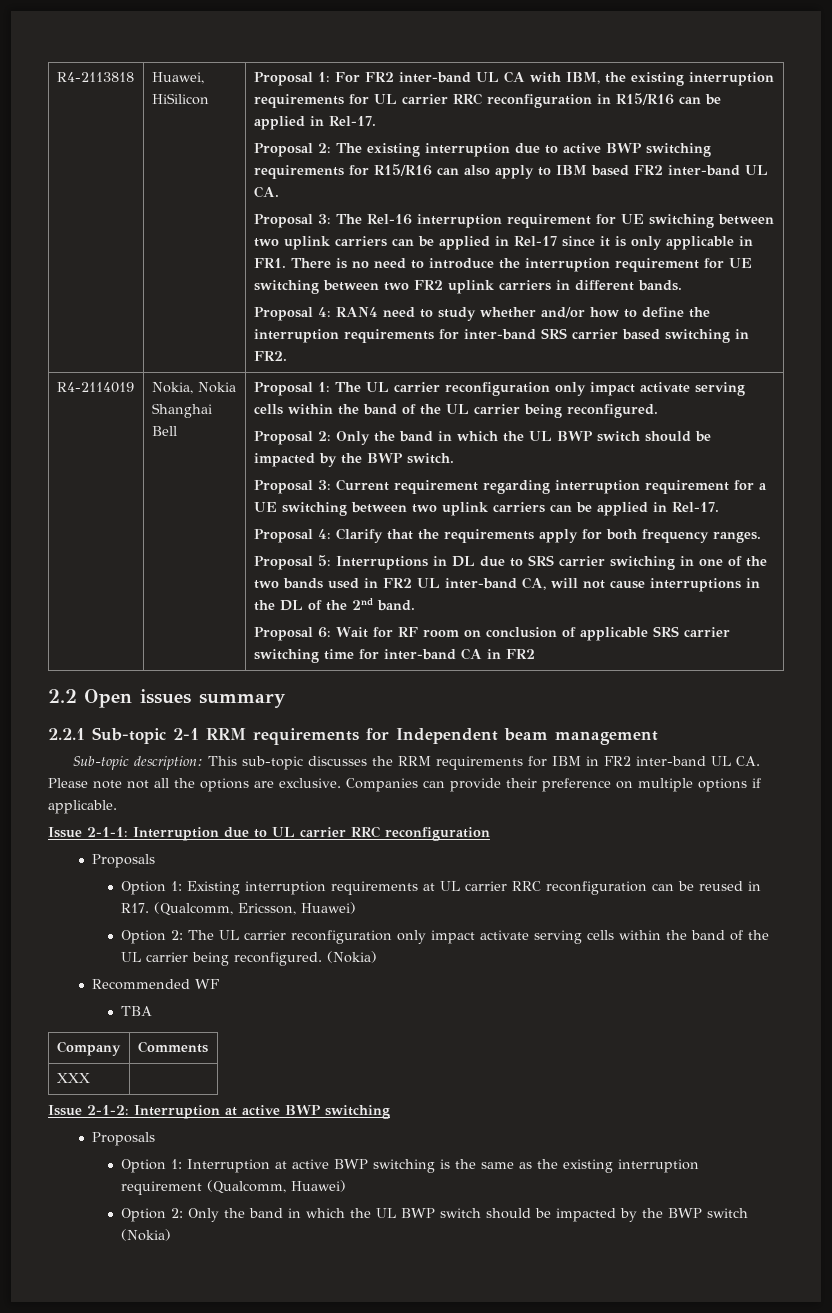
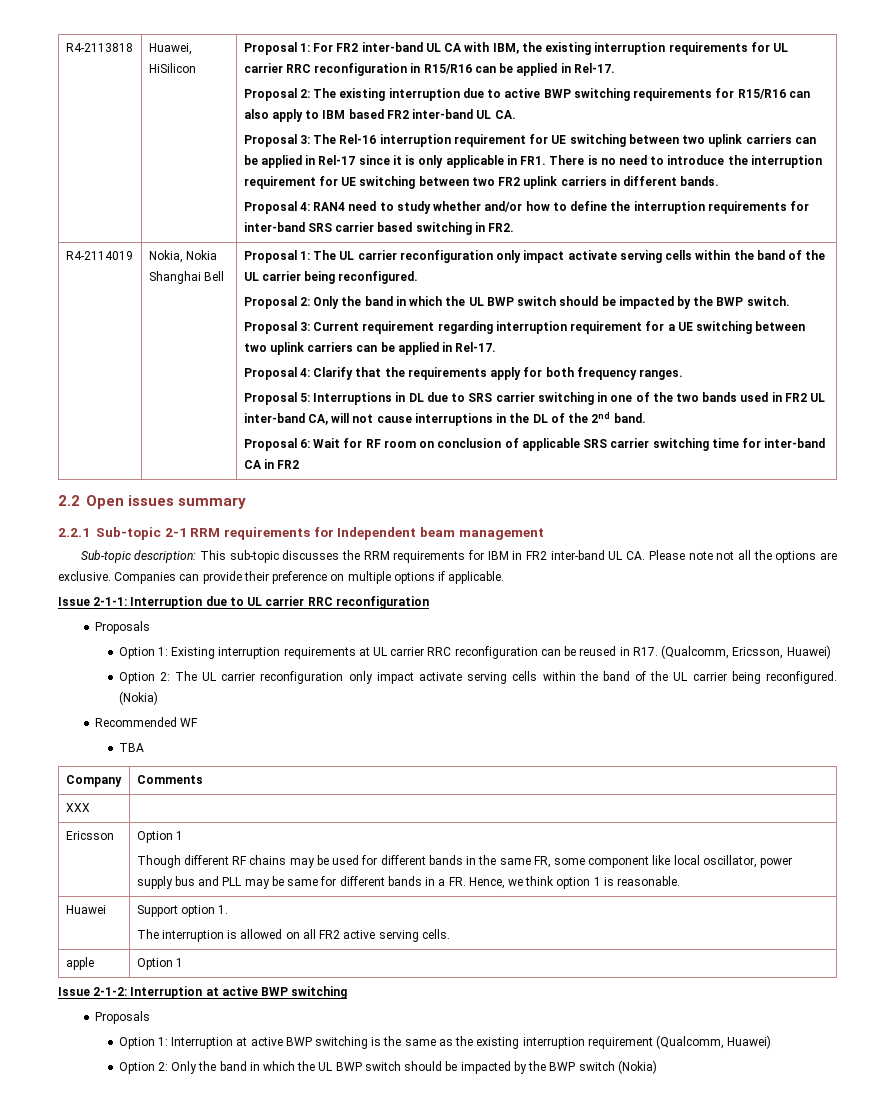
+ Ericsson | Option 1
+ Though different RF chains may be used for different bands in the same FR, some component like local oscillator, power supply bus and PLL may be same for different bands in a FR. Hence, we think option 1 is reasonable.
+ Huawei | Support option 1.
+ The interruption is allowed on all FR2 active serving cells.
+ apple | Option 1

